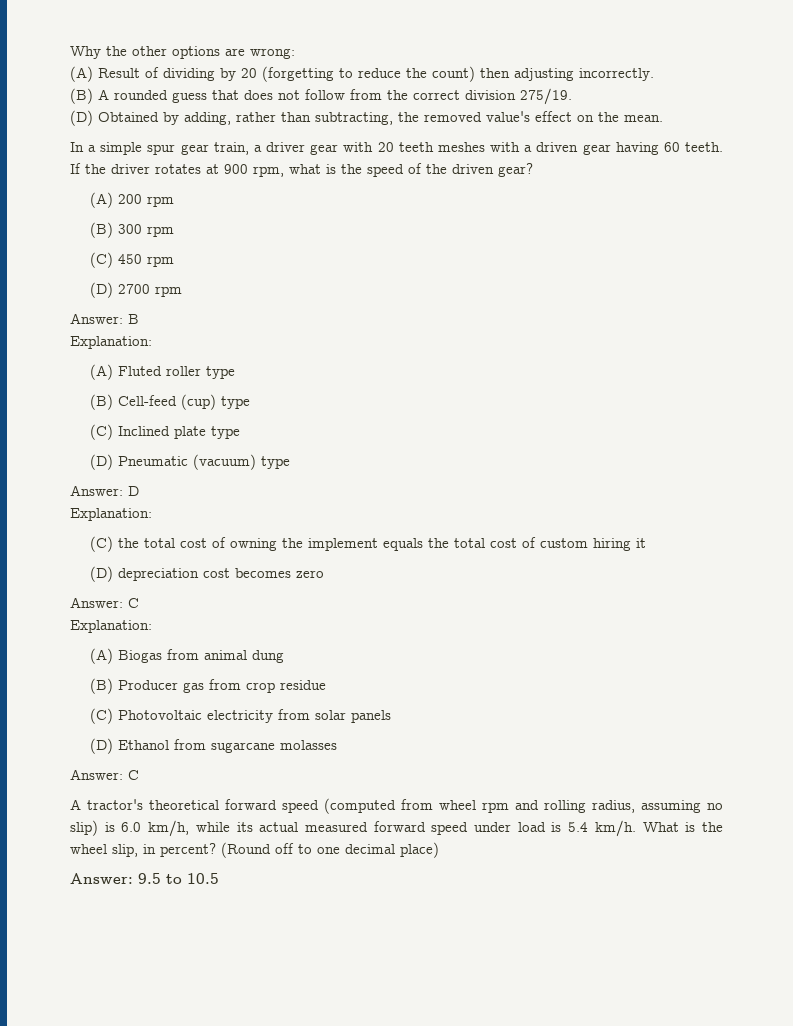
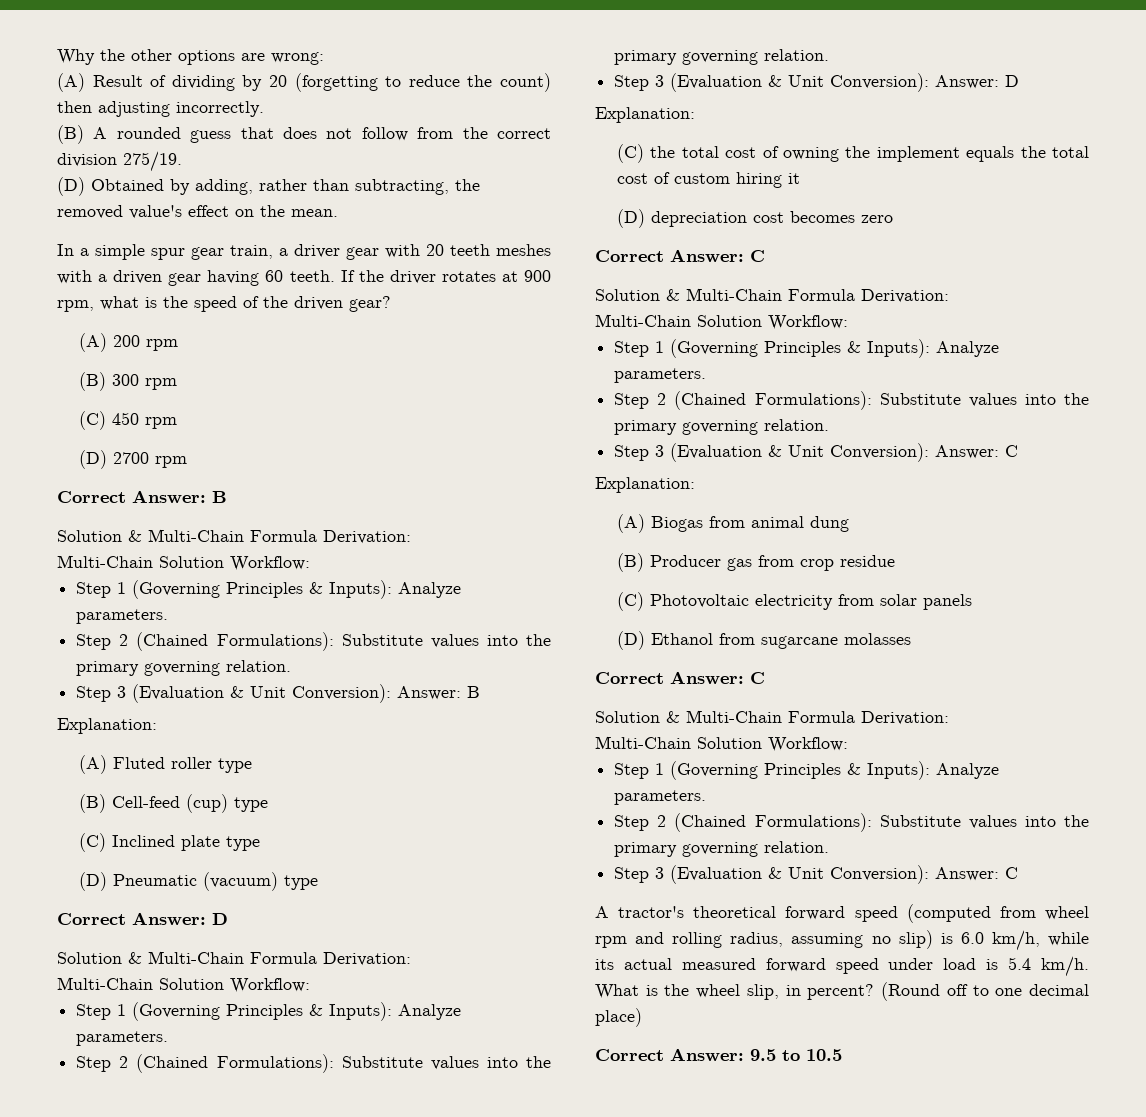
- Answer: B
+ Correct Answer: B
+ Solution & Multi-Chain Formula Derivation:
+ Multi-Chain Solution Workflow:
+ Step 1 (Governing Principles & Inputs): Analyze parameters.
+ Step 2 (Chained Formulations): Substitute values into the primary governing relation.
+ Step 3 (Evaluation & Unit Conversion): Answer: B
- Answer: D
+ Correct Answer: D
+ Solution & Multi-Chain Formula Derivation:
+ Multi-Chain Solution Workflow:
+ Step 1 (Governing Principles & Inputs): Analyze parameters.
+ Step 2 (Chained Formulations): Substitute values into the primary governing relation.
+ Step 3 (Evaluation & Unit Conversion): Answer: D
  (D) depreciation cost becomes zero
- Answer: C
+ Correct Answer: C
+ Solution & Multi-Chain Formula Derivation:
+ Multi-Chain Solution Workflow:
+ Step 1 (Governing Principles & Inputs): Analyze parameters.
+ Step 2 (Chained Formulations): Substitute values into the primary governing relation.
+ Step 3 (Evaluation & Unit Conversion): Answer: C
  (D) Ethanol from sugarcane molasses
- Answer: C
+ Correct Answer: C
+ Solution & Multi-Chain Formula Derivation:
+ Multi-Chain Solution Workflow:
+ Step 1 (Governing Principles & Inputs): Analyze parameters.
+ Step 2 (Chained Formulations): Substitute values into the primary governing relation.
+ Step 3 (Evaluation & Unit Conversion): Answer: C
- Answer: 9.5 to 10.5
+ Correct Answer: 9.5 to 10.5

